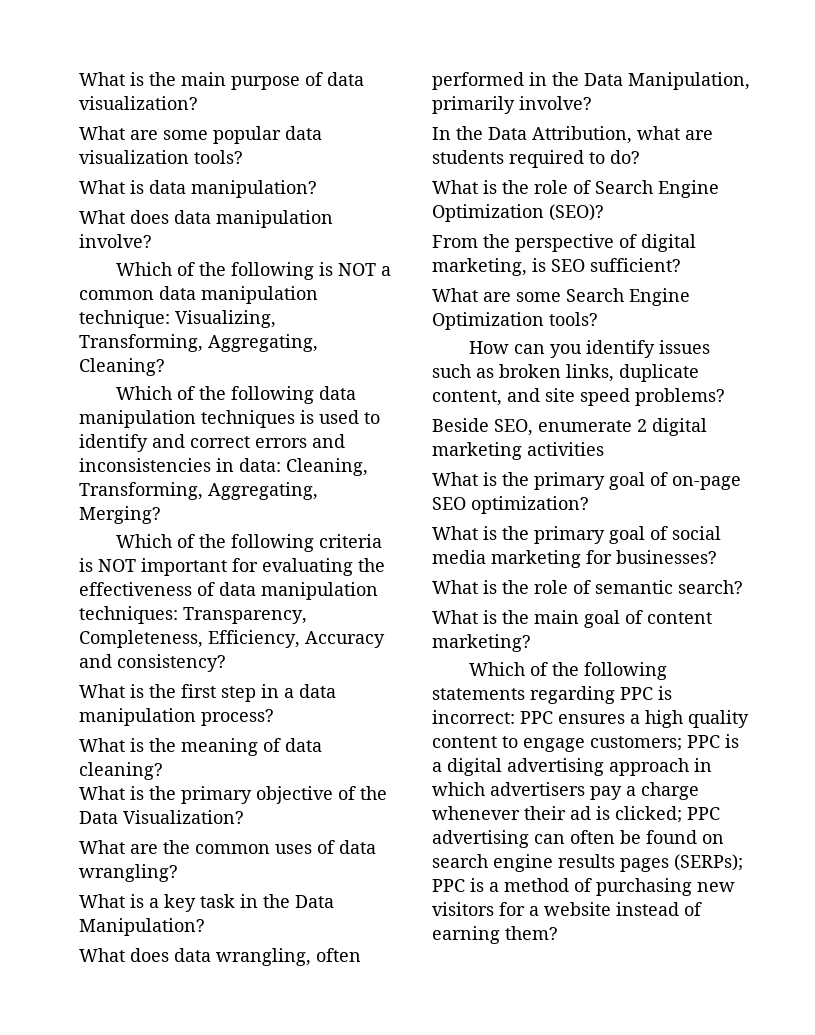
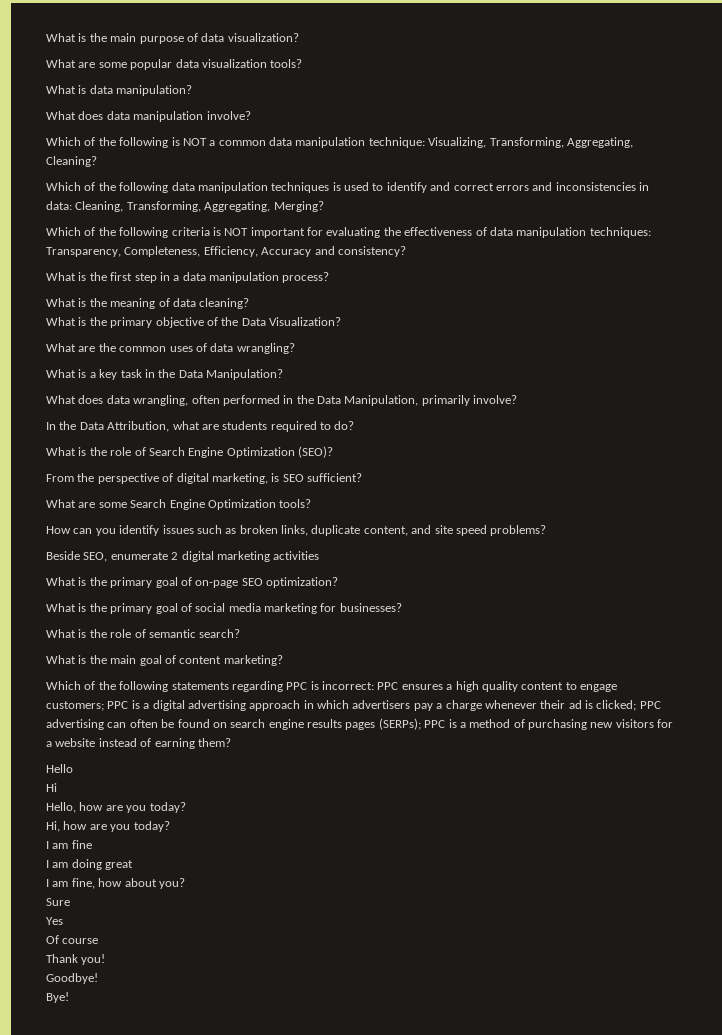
+ Hello
+ Hi
+ Hello, how are you today?
+ Hi, how are you today?
+ I am fine
+ I am doing great
+ I am fine, how about you?
+ Sure
+ Yes
+ Of course
+ Thank you!
+ Goodbye!
+ Bye!

